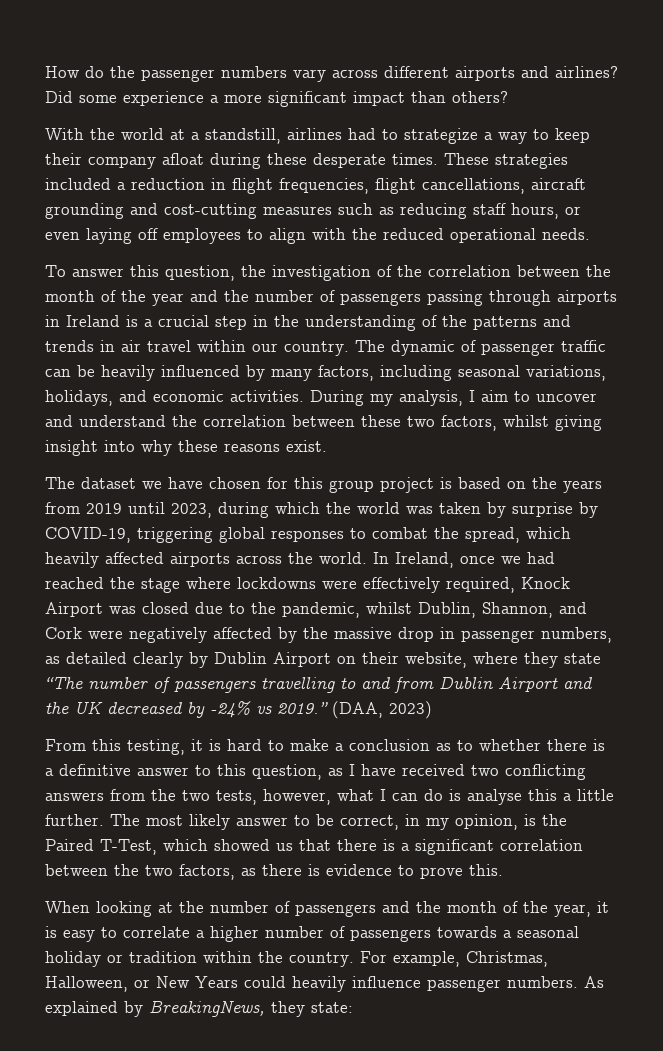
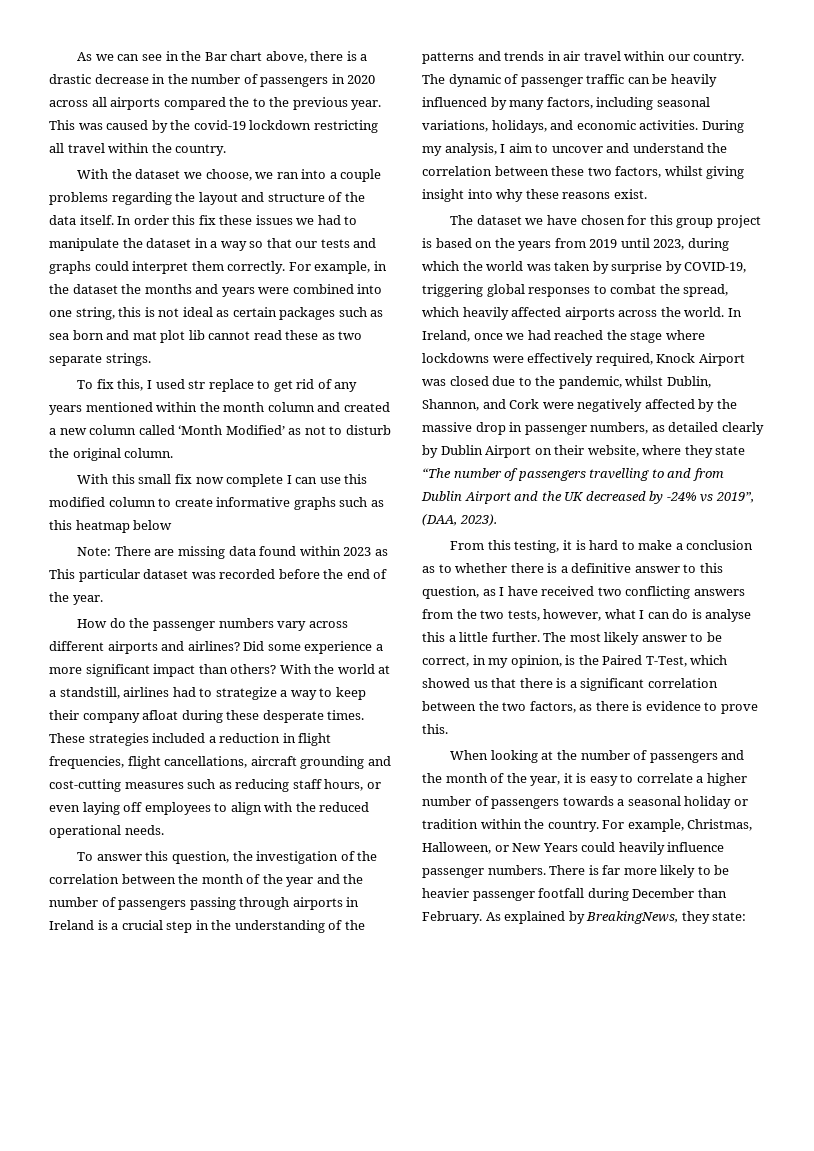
+ As we can see in the Bar chart above, there is a drastic decrease in the number of passengers in 2020 across all airports compared the to the previous year. This was caused by the covid-19 lockdown restricting all travel within the country.
+ With the dataset we choose, we ran into a couple problems regarding the layout and structure of the data itself. In order this fix these issues we had to manipulate the dataset in a way so that our tests and graphs could interpret them correctly. For example, in the dataset the months and years were combined into one string, this is not ideal as certain packages such as sea born and mat plot lib cannot read these as two separate strings.
+ To fix this, I used str replace to get rid of any years mentioned within the month column and created a new column called ‘Month Modified’ as not to disturb the original column.
+ With this small fix now complete I can use this modified column to create informative graphs such as this heatmap below
+ Note: There are missing data found within 2023 as This particular dataset was recorded before the end of the year.
- Did some experience a more significant impact than others?
- With the world at a standstill, airlines had to strategize a way to keep their company afloat during these desperate times.
+ Did some experience a more significant impact than others? With the world at a standstill, airlines had to strategize a way to keep their company afloat during these desperate times.
- In Ireland, once we had reached the stage where lockdowns were effectively required, Knock Airport was closed due to the pandemic, whilst Dublin, Shannon, and Cork were negatively affected by the massive drop in passenger numbers, as detailed clearly by Dublin Airport on their website, where they state “The number of passengers travelling to and from Dublin Airport and the UK decreased by -24% vs 2019.” (DAA, 2023)
+ In Ireland, once we had reached the stage where lockdowns were effectively required, Knock Airport was closed due to the pandemic, whilst Dublin, Shannon, and Cork were negatively affected by the massive drop in passenger numbers, as detailed clearly by Dublin Airport on their website, where they state “The number of passengers travelling to and from Dublin Airport and the UK decreased by -24% vs 2019”, (DAA, 2023).
+ There is far more likely to be heavier passenger footfall during December than February.

